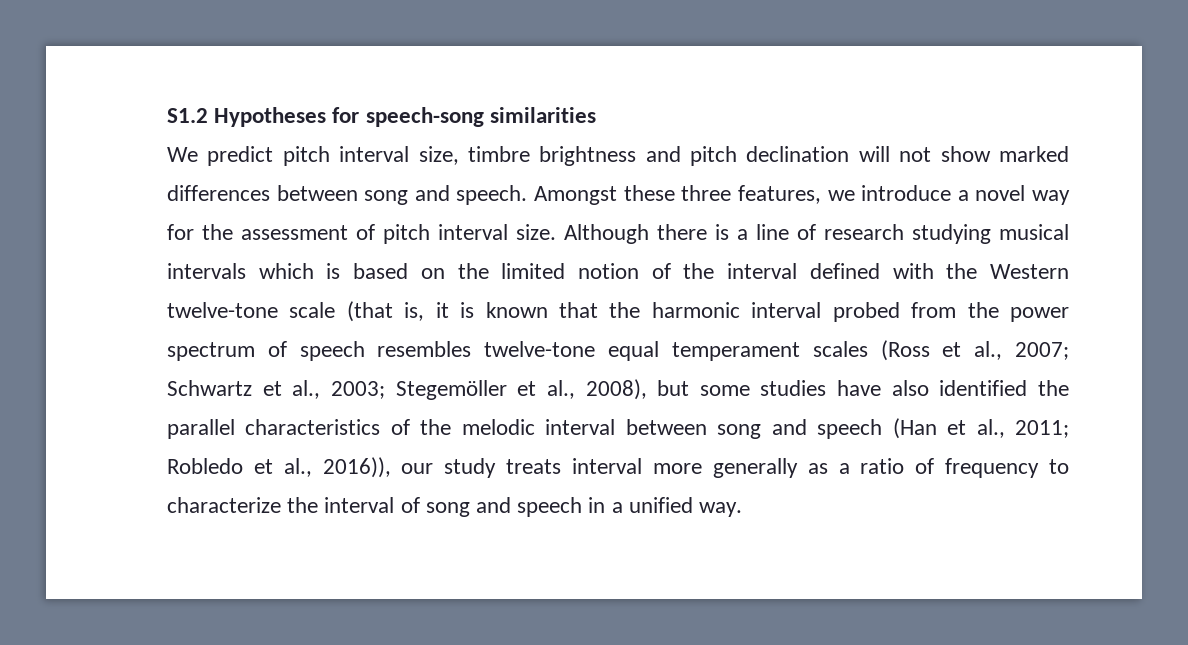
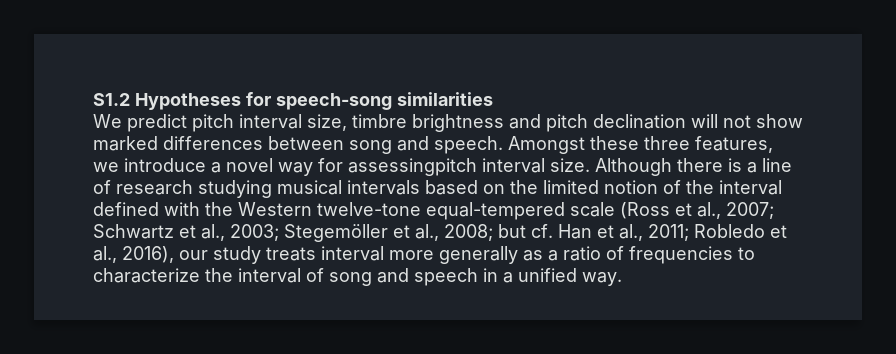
- Amongst these three features, we introduce a novel way for the assessment of pitch interval size.
+ Amongst these three features, we introduce a novel way for assessingpitch interval size.
- Although there is a line of research studying musical intervals which is based on the limited notion of the interval defined with the Western twelve-tone scale (that is, it is known that the harmonic interval probed from the power spectrum of speech resembles twelve-tone equal temperament scales (Ross et al., 2007;
+ Although there is a line of research studying musical intervals based on the limited notion of the interval defined with the Western twelve-tone equal-tempered scale (Ross et al., 2007;
- Stegemöller et al., 2008), but some studies have also identified the parallel characteristics of the melodic interval between song and speech (Han et al., 2011;
+ Stegemöller et al., 2008; but cf. Han et al., 2011;
- Robledo et al., 2016)), our study treats interval more generally as a ratio of frequency to characterize the interval of song and speech in a unified way.
+ Robledo et al., 2016), our study treats interval more generally as a ratio of frequencies to characterize the interval of song and speech in a unified way.

